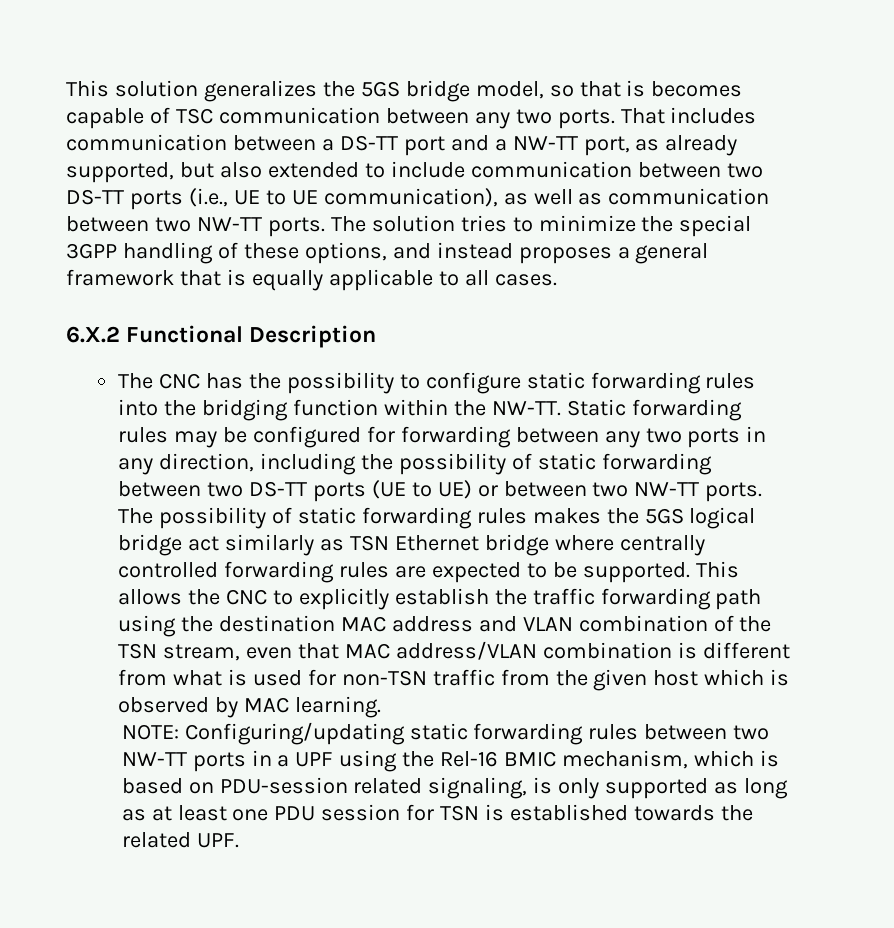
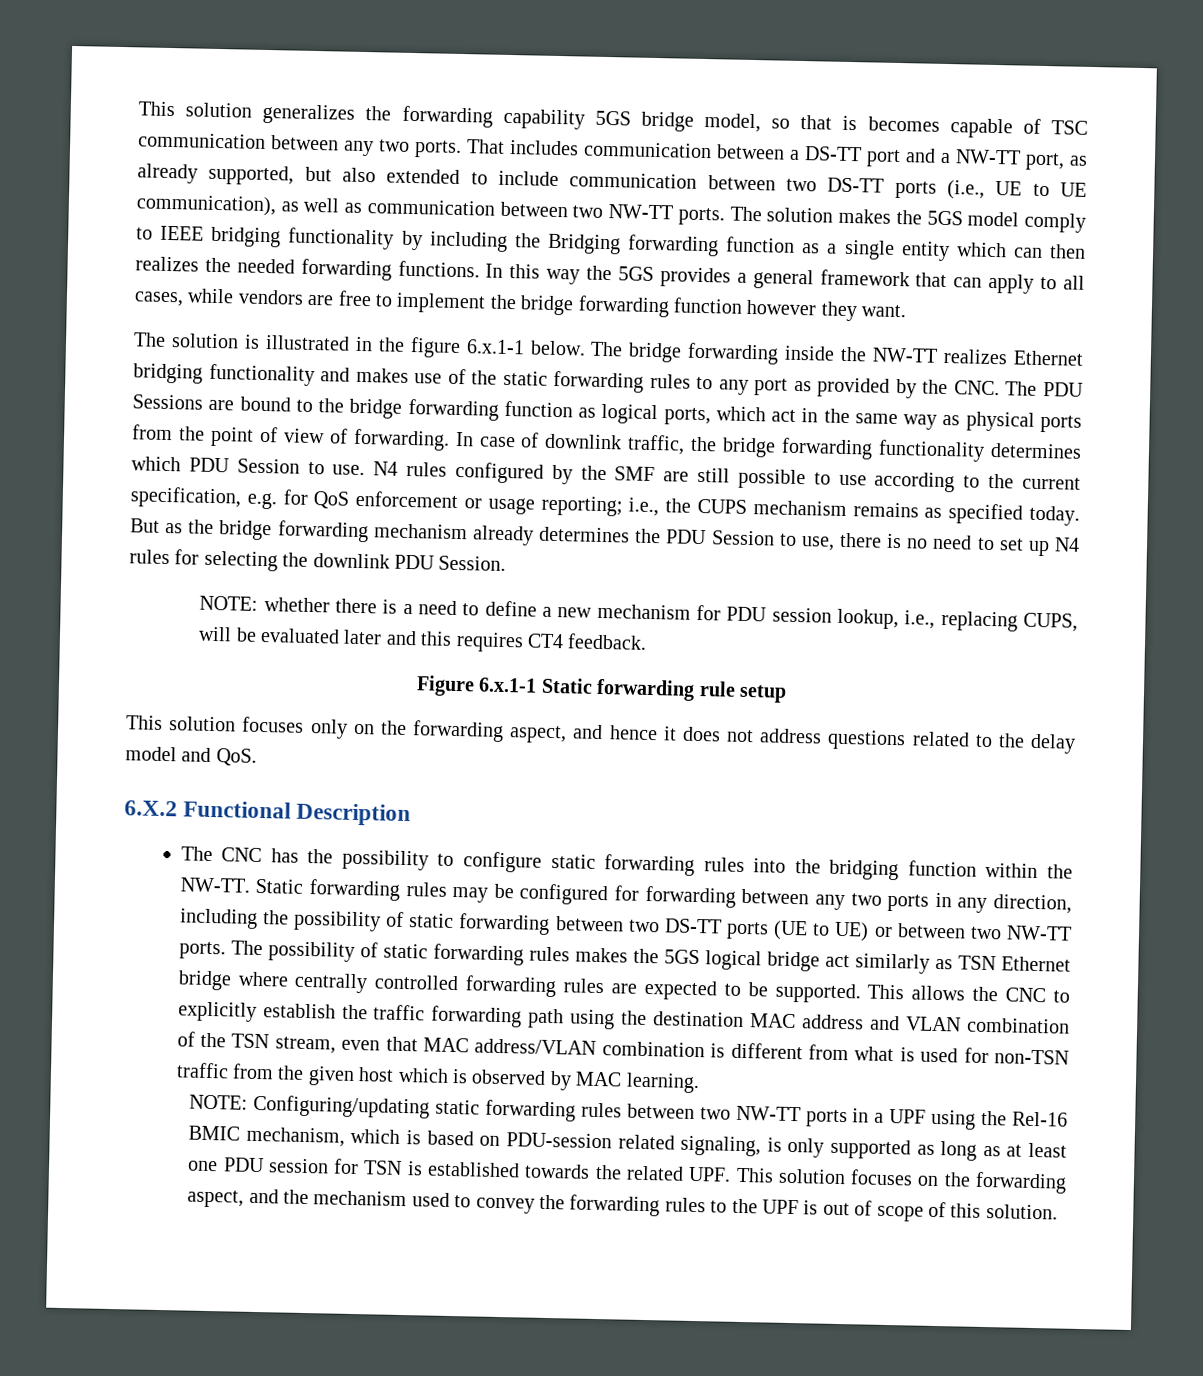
- This solution generalizes the 5GS bridge model, so that is becomes capable of TSC communication between any two ports.
+ This solution generalizes the forwarding capability 5GS bridge model, so that is becomes capable of TSC communication between any two ports.
- The solution tries to minimize the special 3GPP handling of these options, and instead proposes a general framework that is equally applicable to all cases.
+ The solution makes the 5GS model comply to IEEE bridging functionality by including the Bridging forwarding function as a single entity which can then realizes the needed forwarding functions. In this way the 5GS provides a general framework that can apply to all cases, while vendors are free to implement the bridge forwarding function however they want.
+ The solution is illustrated in the figure 6.x.1-1 below. The bridge forwarding inside the NW-TT realizes Ethernet bridging functionality and makes use of the static forwarding rules to any port as provided by the CNC. The PDU Sessions are bound to the bridge forwarding function as logical ports, which act in the same way as physical ports from the point of view of forwarding. In case of downlink traffic, the bridge forwarding functionality determines which PDU Session to use. N4 rules configured by the SMF are still possible to use according to the current specification, e.g. for QoS enforcement or usage reporting; i.e., the CUPS mechanism remains as specified today. But as the bridge forwarding mechanism already determines the PDU Session to use, there is no need to set up N4 rules for selecting the downlink PDU Session.
+ NOTE: whether there is a need to define a new mechanism for PDU session lookup, i.e., replacing CUPS, will be evaluated later and this requires CT4 feedback.
+ Figure 6.x.1-1 Static forwarding rule setup
+ This solution focuses only on the forwarding aspect, and hence it does not address questions related to the delay model and QoS.
- NOTE: Configuring/updating static forwarding rules between two NW-TT ports in a UPF using the Rel-16 BMIC mechanism, which is based on PDU-session related signaling, is only supported as long as at least one PDU session for TSN is established towards the related UPF.
+ NOTE: Configuring/updating static forwarding rules between two NW-TT ports in a UPF using the Rel-16 BMIC mechanism, which is based on PDU-session related signaling, is only supported as long as at least one PDU session for TSN is established towards the related UPF. This solution focuses on the forwarding aspect, and the mechanism used to convey the forwarding rules to the UPF is out of scope of this solution.

